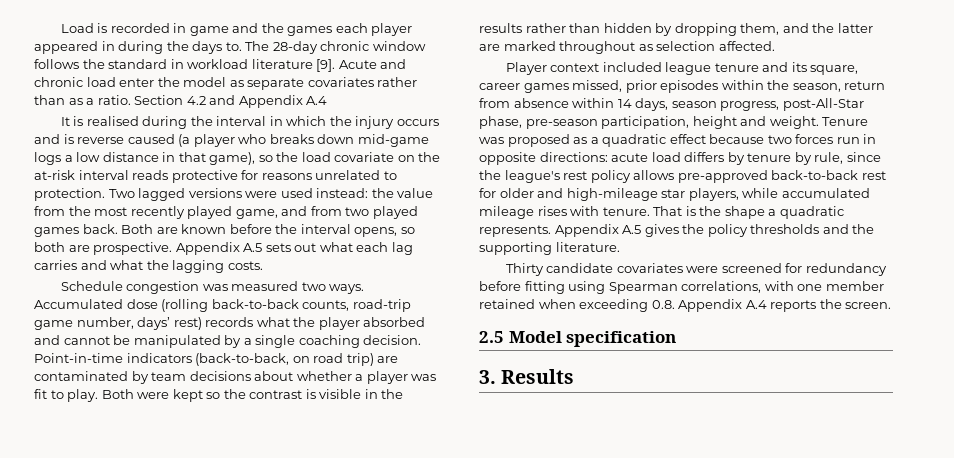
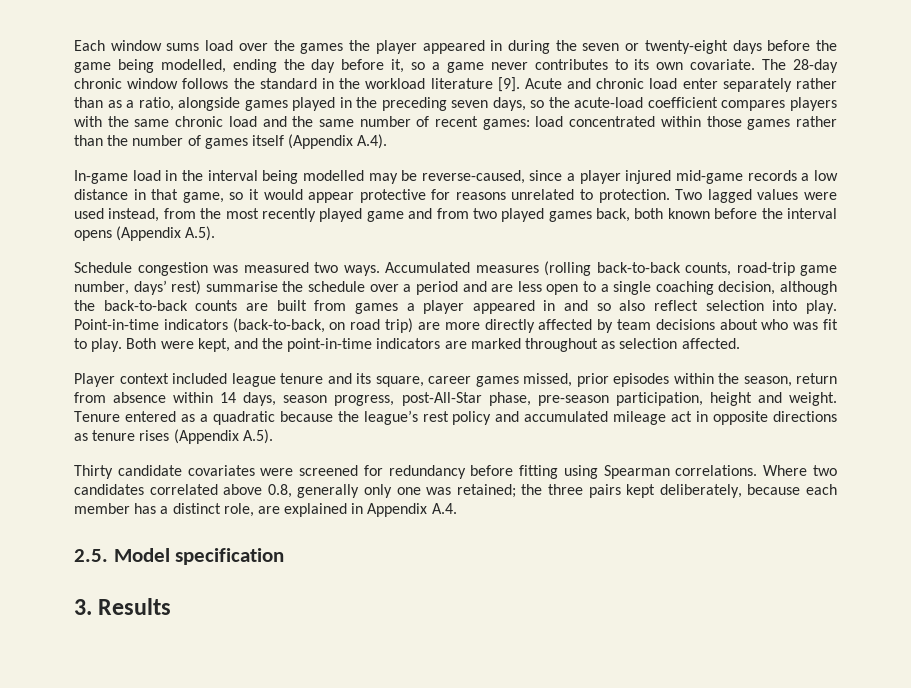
- Load is recorded in game and the games each player appeared in during the days to.
+ Each window sums load over the games the player appeared in during the seven or twenty-eight days before the game being modelled, ending the day before it, so a game never contributes to its own covariate.
- The 28-day chronic window follows the standard in workload literature [9].
+ The 28-day chronic window follows the standard in the workload literature [9].
- Acute and chronic load enter the model as separate covariates rather than as a ratio. Section 4.2 and Appendix A.4
- It is realised during the interval in which the injury occurs and is reverse caused (a player who breaks down mid-game logs a low distance in that game), so the load covariate on the at-risk interval reads protective for reasons unrelated to protection.
+ Acute and chronic load enter separately rather than as a ratio, alongside games played in the preceding seven days, so the acute-load coefficient compares players with the same chronic load and the same number of recent games: load concentrated within those games rather than the number of games itself (Appendix A.4).
+ In-game load in the interval being modelled may be reverse-caused, since a player injured mid-game records a low distance in that game, so it would appear protective for reasons unrelated to protection.
- Two lagged versions were used instead: the value from the most recently played game, and from two played games back. Both are known before the interval opens, so both are prospective. Appendix A.5 sets out what each lag carries and what the lagging costs.
+ Two lagged values were used instead, from the most recently played game and from two played games back, both known before the interval opens (Appendix A.5).
- Accumulated dose (rolling back-to-back counts, road-trip game number, days’ rest) records what the player absorbed and cannot be manipulated by a single coaching decision.
+ Accumulated measures (rolling back-to-back counts, road-trip game number, days’ rest) summarise the schedule over a period and are less open to a single coaching decision, although the back-to-back counts are built from games a player appeared in and so also reflect selection into play.
- Point-in-time indicators (back-to-back, on road trip) are contaminated by team decisions about whether a player was fit to play.
+ Point-in-time indicators (back-to-back, on road trip) are more directly affected by team decisions about who was fit to play.
- Both were kept so the contrast is visible in the results rather than hidden by dropping them, and the latter are marked throughout as selection affected.
+ Both were kept, and the point-in-time indicators are marked throughout as selection affected.
- Tenure was proposed as a quadratic effect because two forces run in opposite directions: acute load differs by tenure by rule, since the league's rest policy allows pre-approved back-to-back rest for older and high-mileage star players, while accumulated mileage rises with tenure. That is the shape a quadratic represents. Appendix A.5 gives the policy thresholds and the supporting literature.
+ Tenure entered as a quadratic because the league’s rest policy and accumulated mileage act in opposite directions as tenure rises (Appendix A.5).
- Thirty candidate covariates were screened for redundancy before fitting using Spearman correlations, with one member retained when exceeding 0.8. Appendix A.4 reports the screen.
- 2.5 Model specification
+ Thirty candidate covariates were screened for redundancy before fitting using Spearman correlations. Where two candidates correlated above 0.8, generally only one was retained; the three pairs kept deliberately, because each member has a distinct role, are explained in Appendix A.4.
+ 2.5. Model specification

